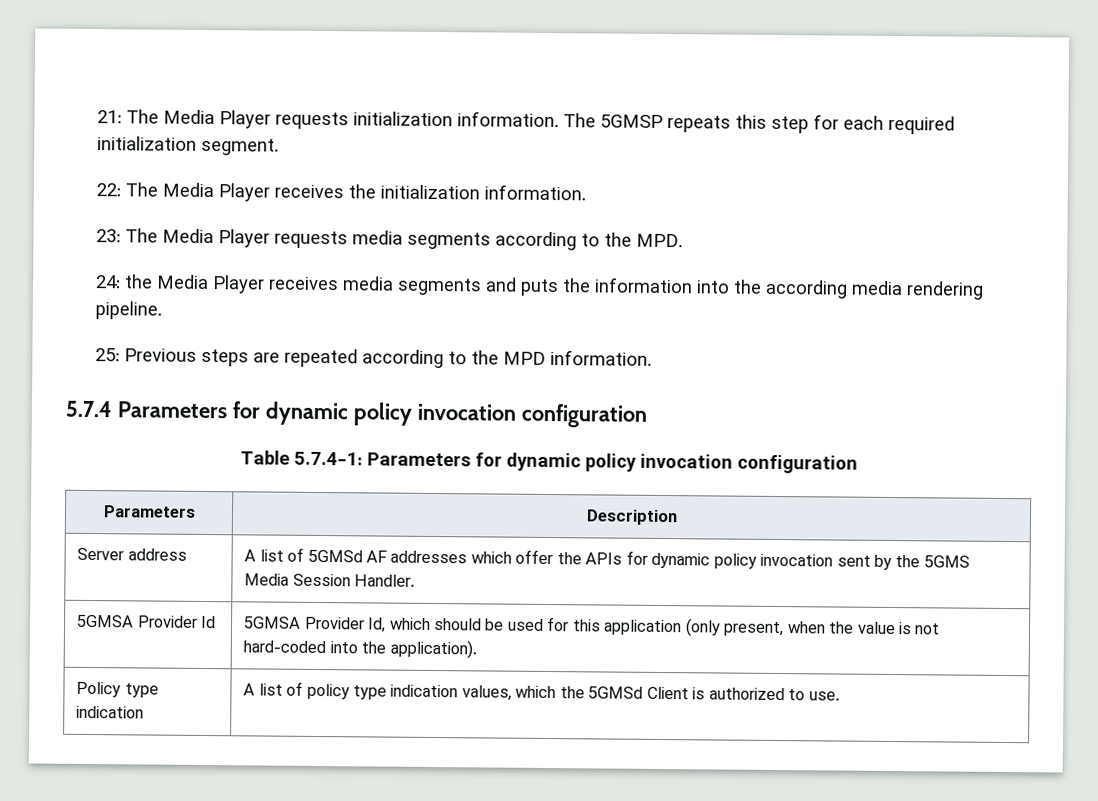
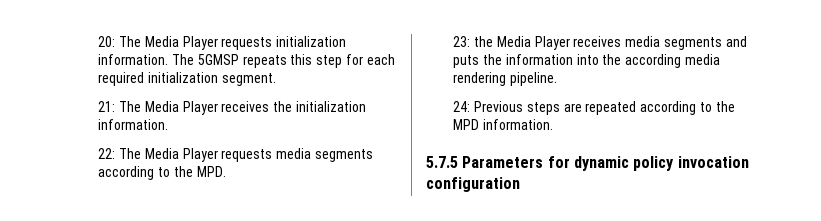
- 21: The Media Player requests initialization information.
+ 20: The Media Player requests initialization information.
- 22: The Media Player receives the initialization information.
+ 21: The Media Player receives the initialization information.
- 23: The Media Player requests media segments according to the MPD.
+ 22: The Media Player requests media segments according to the MPD.
- 24: the Media Player receives media segments and puts the information into the according media rendering pipeline.
+ 23: the Media Player receives media segments and puts the information into the according media rendering pipeline.
- 25: Previous steps are repeated according to the MPD information.
+ 24: Previous steps are repeated according to the MPD information.
- 5.7.4 Parameters for dynamic policy invocation configuration
- Table 5.7.4-1: Parameters for dynamic policy invocation configuration
- Parameters | Description
- Server address | A list of 5GMSd AF addresses which offer the APIs for dynamic policy invocation sent by the 5GMS Media Session Handler.
- 5GMSA Provider Id | 5GMSA Provider Id, which should be used for this application (only present, when the value is not hard-coded into the application).
- Policy type indication | A list of policy type indication values, which the 5GMSd Client is authorized to use.
+ 5.7.5 Parameters for dynamic policy invocation configuration

